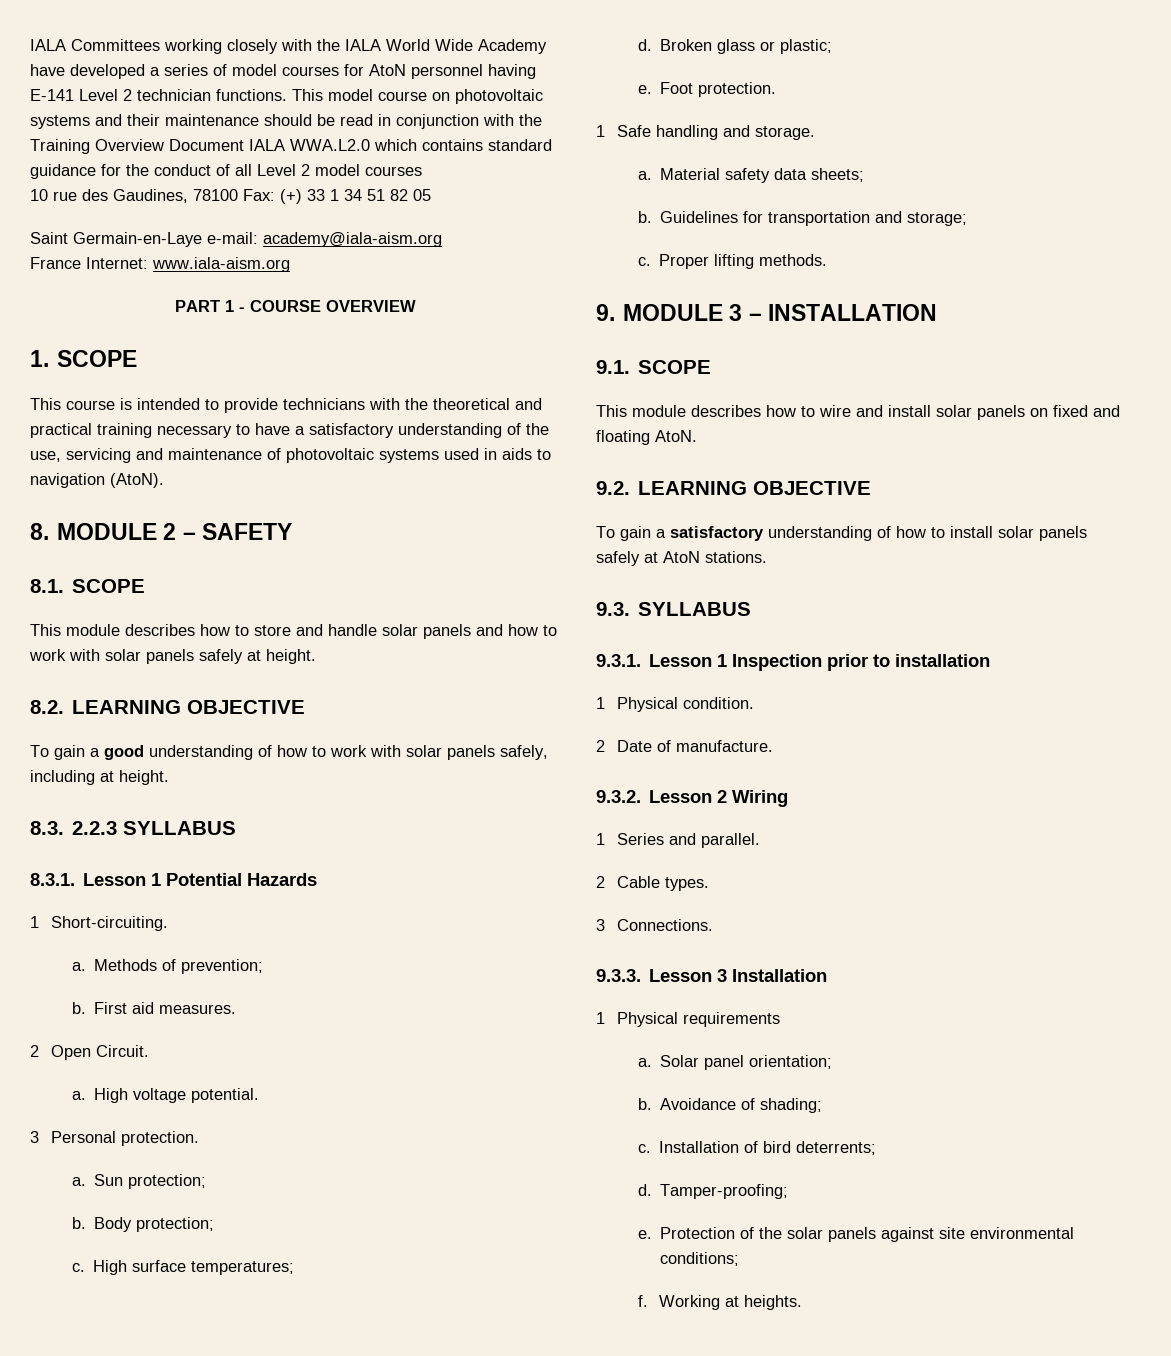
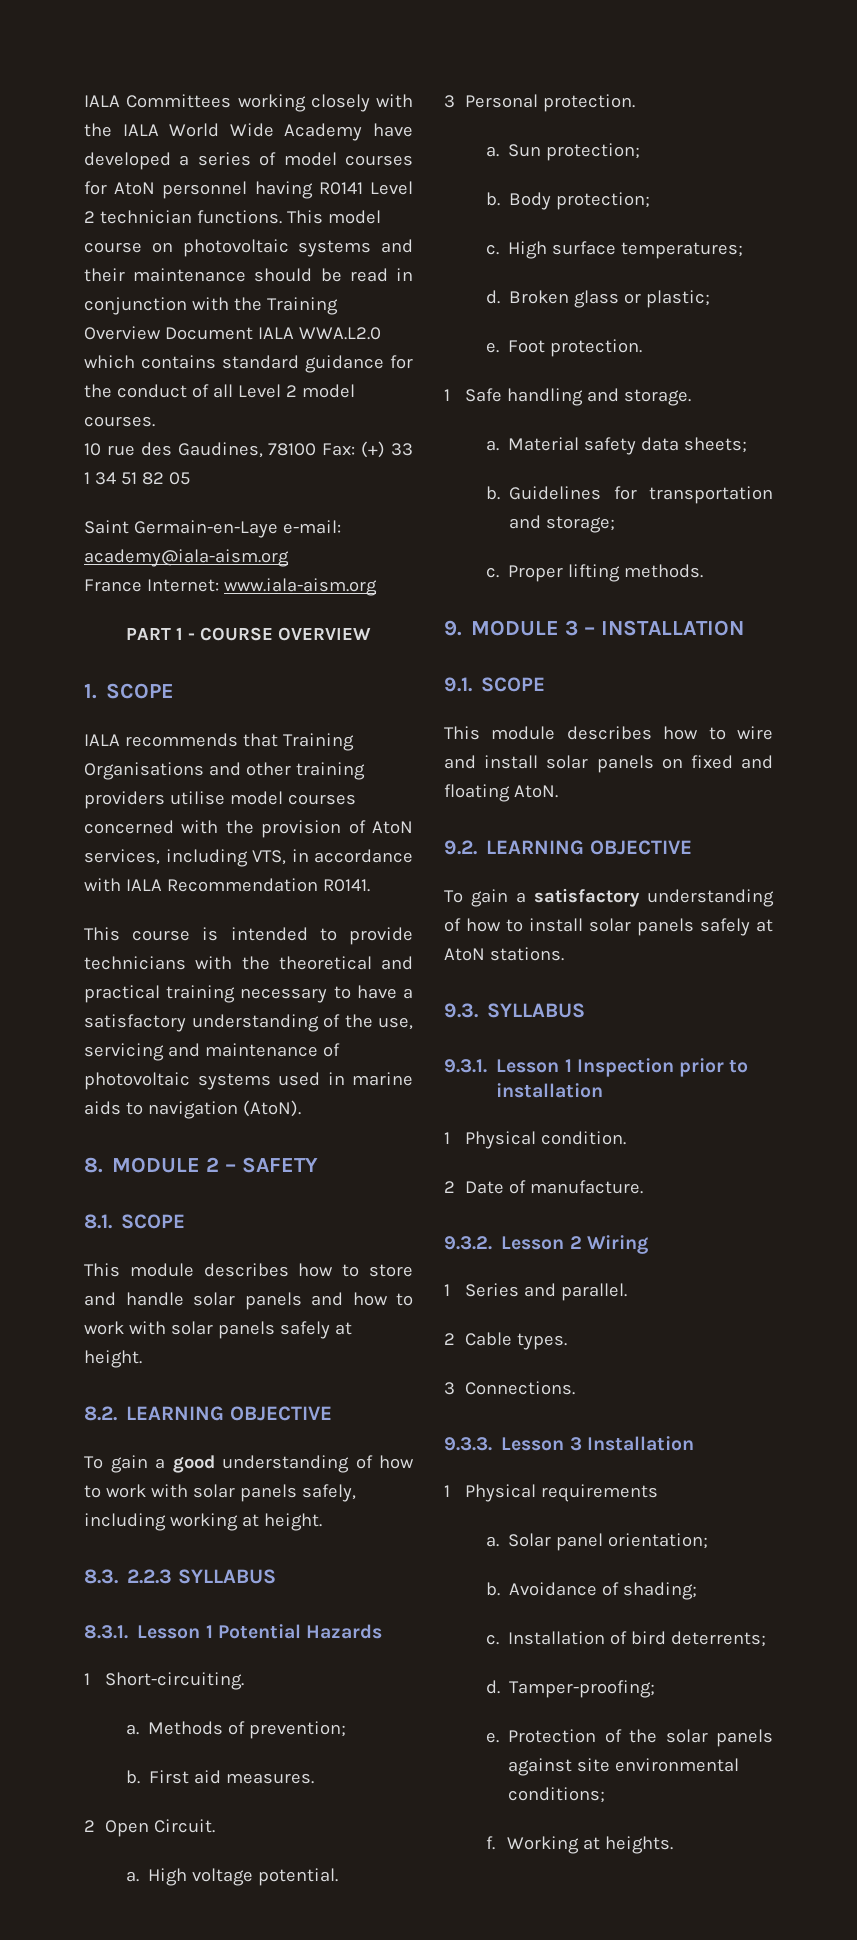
- IALA Committees working closely with the IALA World Wide Academy have developed a series of model courses for AtoN personnel having E-141 Level 2 technician functions.
+ IALA Committees working closely with the IALA World Wide Academy have developed a series of model courses for AtoN personnel having R0141 Level 2 technician functions.
- This model course on photovoltaic systems and their maintenance should be read in conjunction with the Training Overview Document IALA WWA.L2.0 which contains standard guidance for the conduct of all Level 2 model courses
+ This model course on photovoltaic systems and their maintenance should be read in conjunction with the Training Overview Document IALA WWA.L2.0 which contains standard guidance for the conduct of all Level 2 model courses.
+ IALA recommends that Training Organisations and other training providers utilise model courses concerned with the provision of AtoN services, including VTS, in accordance with IALA Recommendation R0141.
- This course is intended to provide technicians with the theoretical and practical training necessary to have a satisfactory understanding of the use, servicing and maintenance of photovoltaic systems used in aids to navigation (AtoN).
+ This course is intended to provide technicians with the theoretical and practical training necessary to have a satisfactory understanding of the use, servicing and maintenance of photovoltaic systems used in marine aids to navigation (AtoN).
- To gain a good understanding of how to work with solar panels safely, including at height.
+ To gain a good understanding of how to work with solar panels safely, including working at height.

